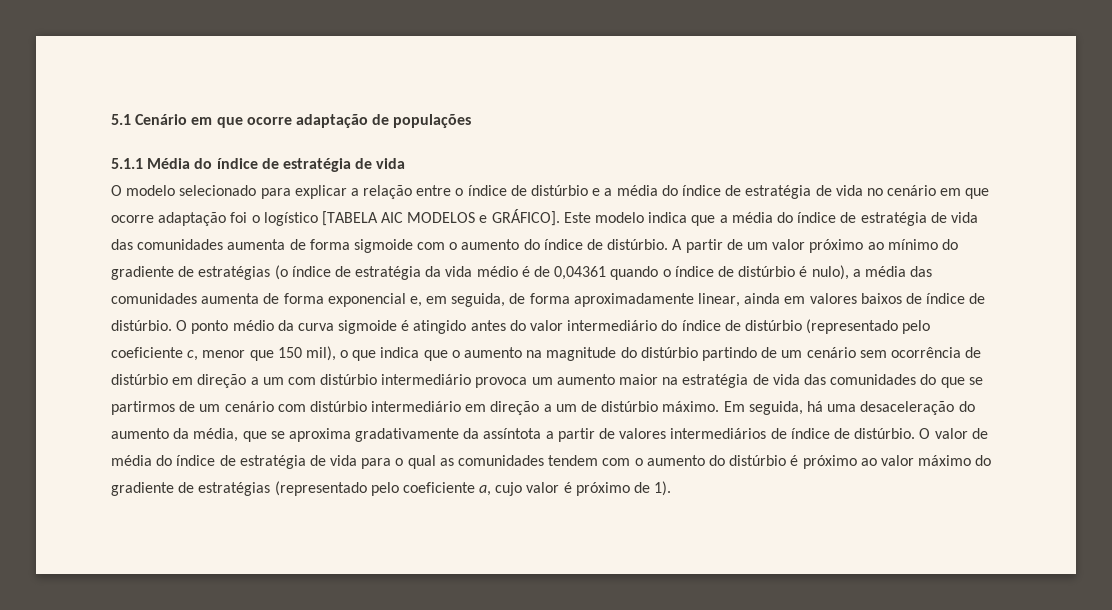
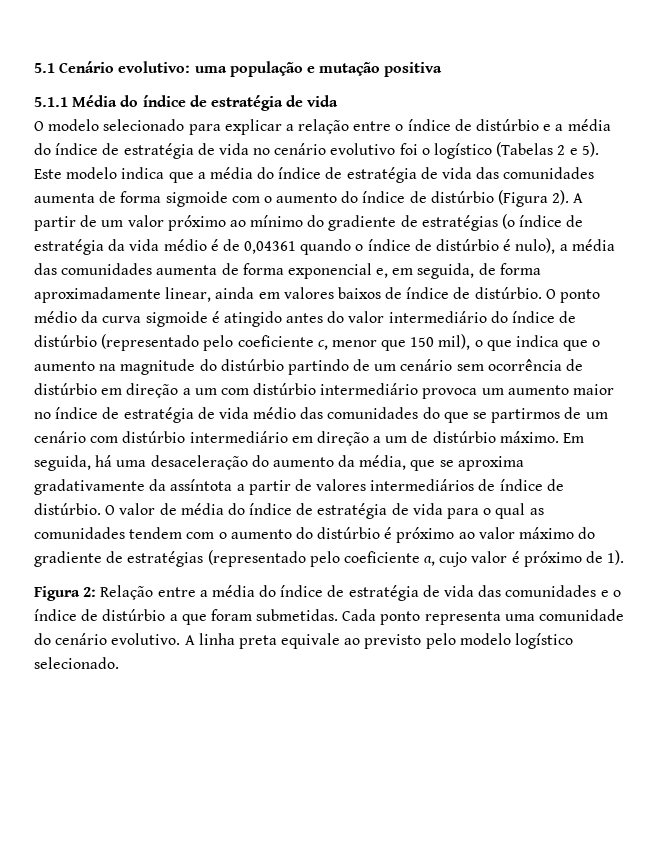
- 5.1 Cenário em que ocorre adaptação de populações
+ 5.1 Cenário evolutivo: uma população e mutação positiva
- O modelo selecionado para explicar a relação entre o índice de distúrbio e a média do índice de estratégia de vida no cenário em que ocorre adaptação foi o logístico [TABELA AIC MODELOS e GRÁFICO].
+ O modelo selecionado para explicar a relação entre o índice de distúrbio e a média do índice de estratégia de vida no cenário evolutivo foi o logístico (Tabelas 2 e 5).
- Este modelo indica que a média do índice de estratégia de vida das comunidades aumenta de forma sigmoide com o aumento do índice de distúrbio.
+ Este modelo indica que a média do índice de estratégia de vida das comunidades aumenta de forma sigmoide com o aumento do índice de distúrbio (Figura 2).
- O ponto médio da curva sigmoide é atingido antes do valor intermediário do índice de distúrbio (representado pelo coeficiente c, menor que 150 mil), o que indica que o aumento na magnitude do distúrbio partindo de um cenário sem ocorrência de distúrbio em direção a um com distúrbio intermediário provoca um aumento maior na estratégia de vida das comunidades do que se partirmos de um cenário com distúrbio intermediário em direção a um de distúrbio máximo.
+ O ponto médio da curva sigmoide é atingido antes do valor intermediário do índice de distúrbio (representado pelo coeficiente c, menor que 150 mil), o que indica que o aumento na magnitude do distúrbio partindo de um cenário sem ocorrência de distúrbio em direção a um com distúrbio intermediário provoca um aumento maior no índice de estratégia de vida médio das comunidades do que se partirmos de um cenário com distúrbio intermediário em direção a um de distúrbio máximo.
+ Figura 2: Relação entre a média do índice de estratégia de vida das comunidades e o índice de distúrbio a que foram submetidas. Cada ponto representa uma comunidade do cenário evolutivo. A linha preta equivale ao previsto pelo modelo logístico selecionado.

